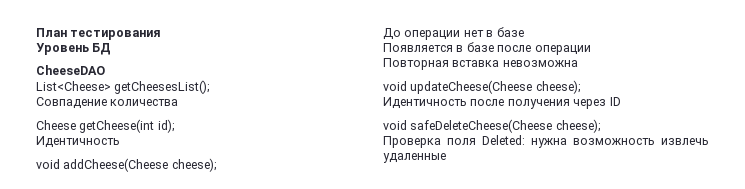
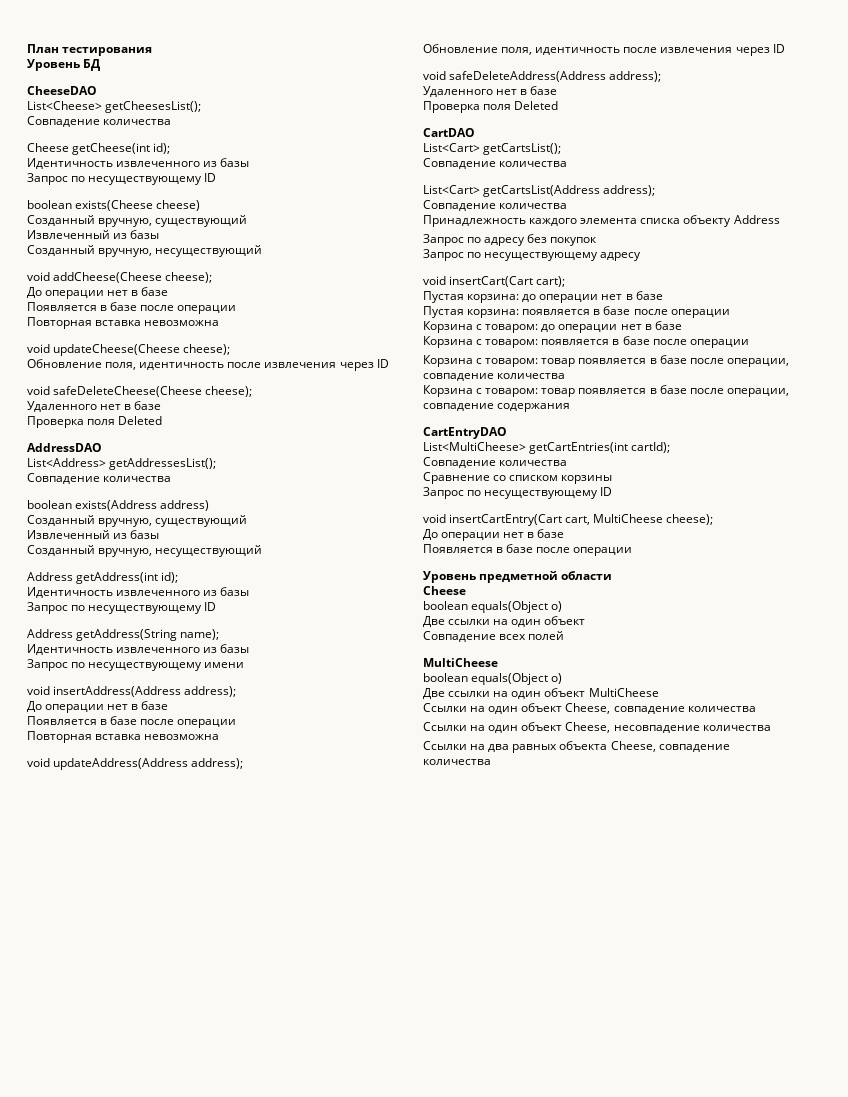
  Cheese getCheese(int id);
- Идентичность
+ Идентичность извлеченного из базы
+ Запрос по несуществующему ID
+ boolean exists(Cheese cheese)
+ Созданный вручную, существующий
+ Извлеченный из базы
+ Созданный вручную, несуществующий
  void updateCheese(Cheese cheese);
- Идентичность после получения через ID
+ Обновление поля, идентичность после извлечения через ID
  void safeDeleteCheese(Cheese cheese);
- Проверка поля Deleted: нужна возможность извлечь удаленные
+ Удаленного нет в базе
+ Проверка поля Deleted
+ AddressDAO
+ List<Address> getAddressesList();
+ Совпадение количества
+ boolean exists(Address address)
+ Созданный вручную, существующий
+ Извлеченный из базы
+ Созданный вручную, несуществующий
+ Address getAddress(int id);
+ Идентичность извлеченного из базы
+ Запрос по несуществующему ID
+ Address getAddress(String name);
+ Идентичность извлеченного из базы
+ Запрос по несуществующему имени
+ void insertAddress(Address address);
+ До операции нет в базе
+ Появляется в базе после операции
+ Повторная вставка невозможна
+ void updateAddress(Address address);
+ Обновление поля, идентичность после извлечения через ID
+ void safeDeleteAddress(Address address);
+ Удаленного нет в базе
+ Проверка поля Deleted
+ CartDAO
+ List<Cart> getCartsList();
+ Совпадение количества
+ List<Cart> getCartsList(Address address);
+ Совпадение количества
+ Принадлежность каждого элемента списка объекту Address
+ Запрос по адресу без покупок
+ Запрос по несуществующему адресу
+ void insertCart(Cart cart);
+ Пустая корзина: до операции нет в базе
+ Пустая корзина: появляется в базе после операции
+ Корзина с товаром: до операции нет в базе
+ Корзина с товаром: появляется в базе после операции
+ Корзина с товаром: товар появляется в базе после операции, совпадение количества
+ Корзина с товаром: товар появляется в базе после операции, совпадение содержания
+ CartEntryDAO
+ List<MultiCheese> getCartEntries(int cartId);
+ Совпадение количества
+ Сравнение со списком корзины
+ Запрос по несуществующему ID
+ void insertCartEntry(Cart cart, MultiCheese cheese);
+ До операции нет в базе
+ Появляется в базе после операции
+ Уровень предметной области
+ Cheese
+ boolean equals(Object o)
+ Две ссылки на один объект
+ Совпадение всех полей
+ MultiCheese
+ boolean equals(Object o)
+ Две ссылки на один объект MultiCheese
+ Ссылки на один объект Cheese, совпадение количества
+ Ссылки на один объект Cheese, несовпадение количества
+ Ссылки на два равных объекта Cheese, совпадение количества

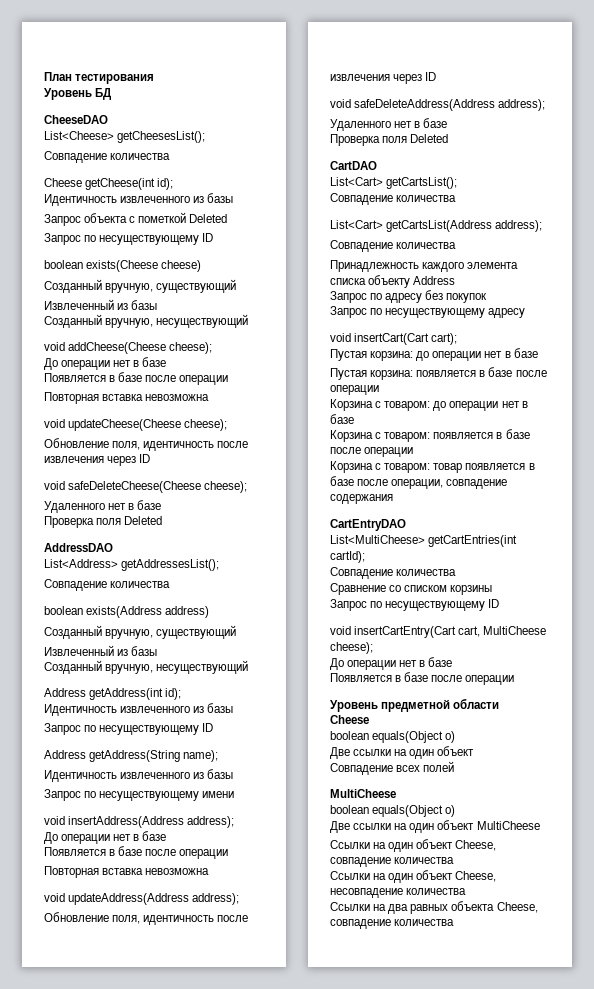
+ Запрос объекта с пометкой Deleted
- Корзина с товаром: товар появляется в базе после операции, совпадение количества

